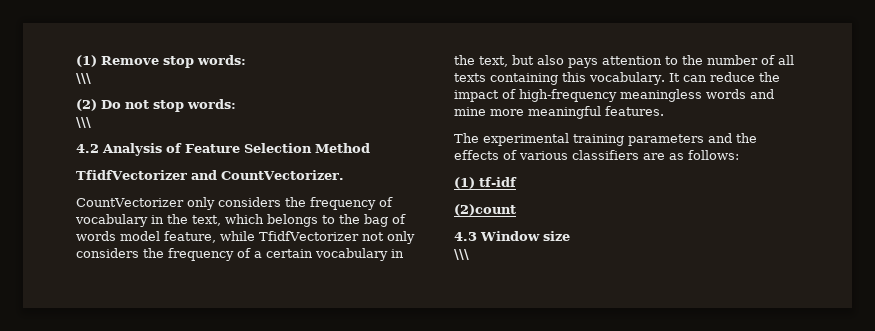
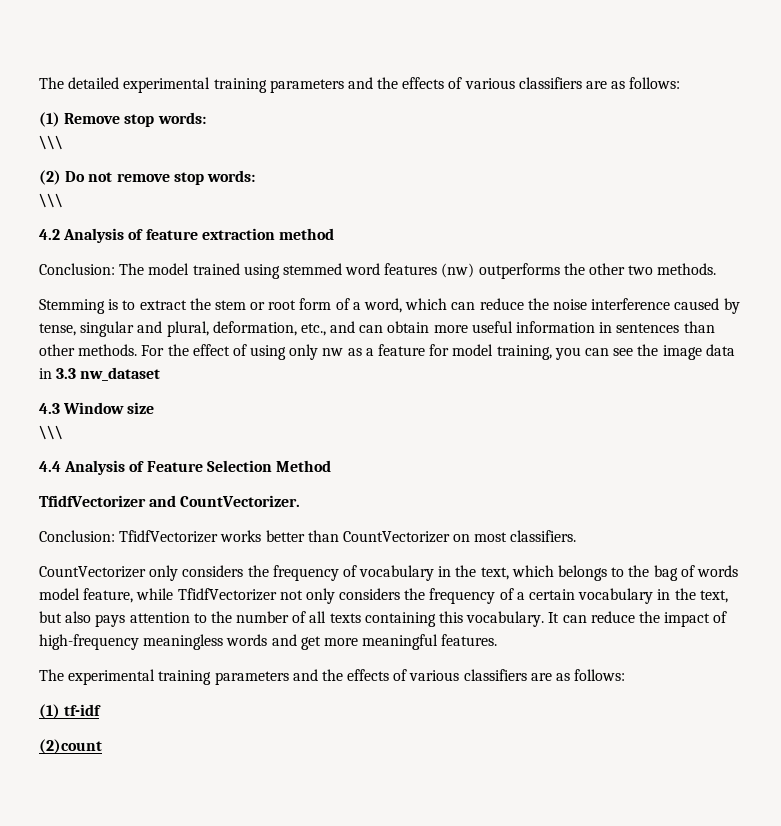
+ The detailed experimental training parameters and the effects of various classifiers are as follows:
- (2) Do not stop words:
+ (2) Do not remove stop words:
- 4.2 Analysis of Feature Selection Method
+ 4.2 Analysis of feature extraction method
+ Conclusion: The model trained using stemmed word features (nw) outperforms the other two methods.
+ Stemming is to extract the stem or root form of a word, which can reduce the noise interference caused by tense, singular and plural, deformation, etc., and can obtain more useful information in sentences than other methods. For the effect of using only nw as a feature for model training, you can see the image data in 3.3 nw_dataset
+ 4.3 Window size
+ \\\
+ 4.4 Analysis of Feature Selection Method
+ Conclusion: TfidfVectorizer works better than CountVectorizer on most classifiers.
- It can reduce the impact of high-frequency meaningless words and mine more meaningful features.
+ It can reduce the impact of high-frequency meaningless words and get more meaningful features.
- 4.3 Window size
- \\\

